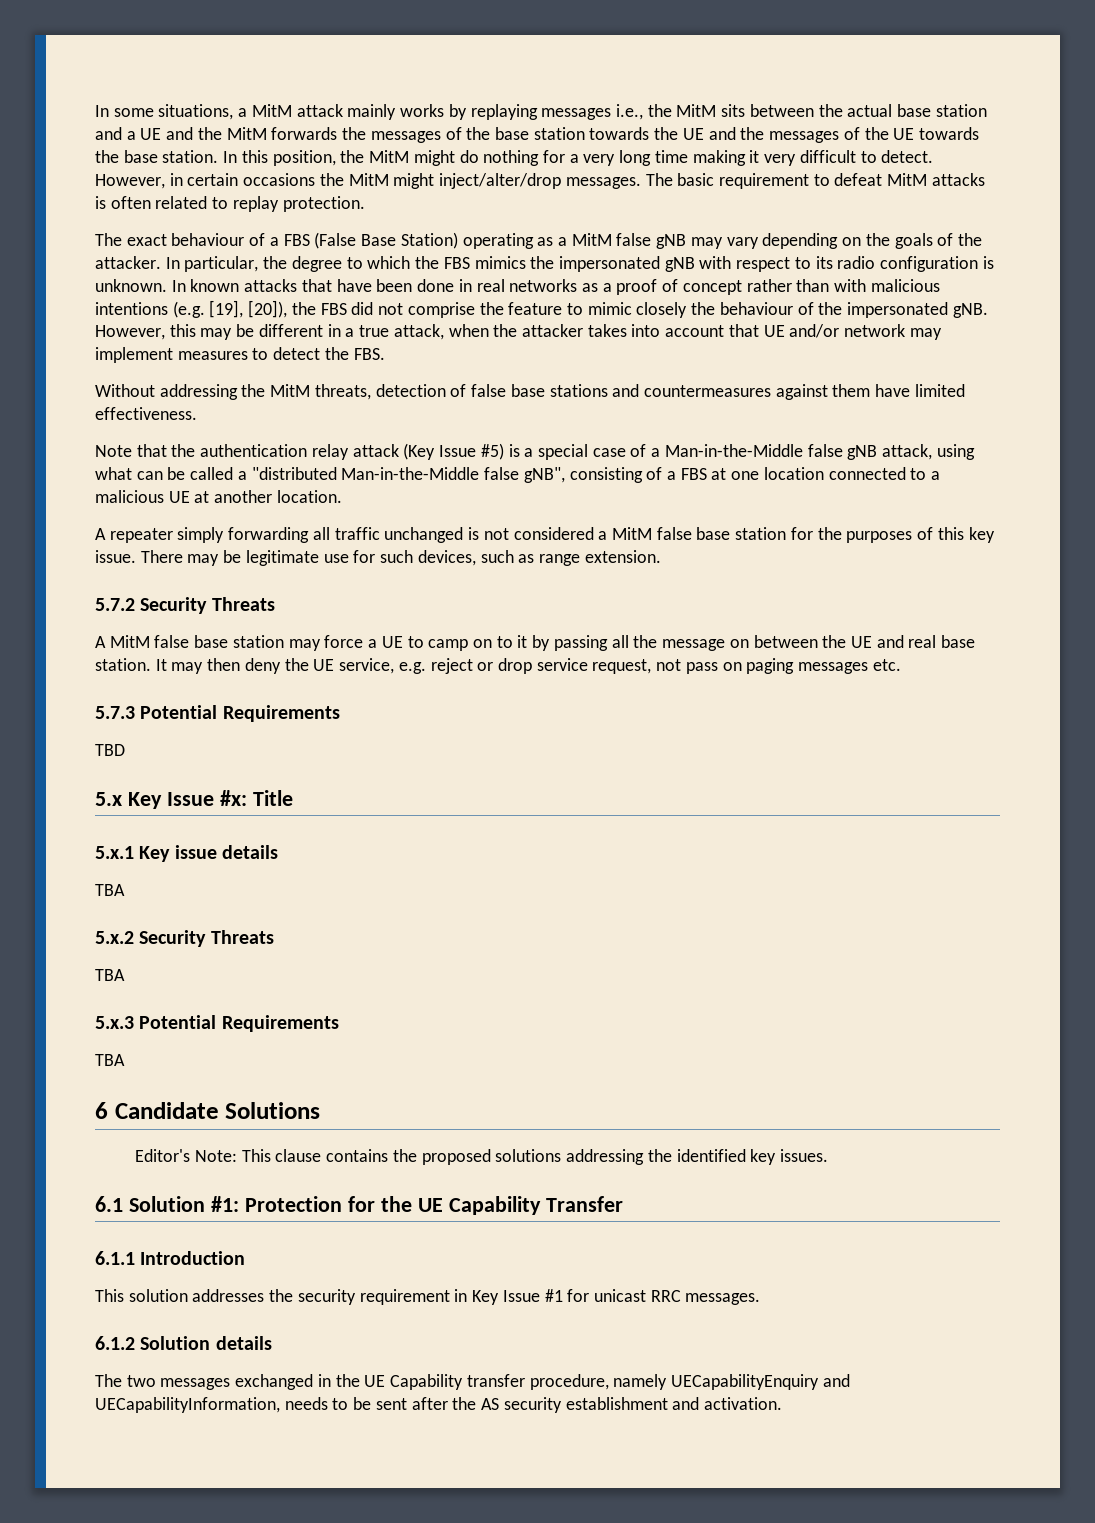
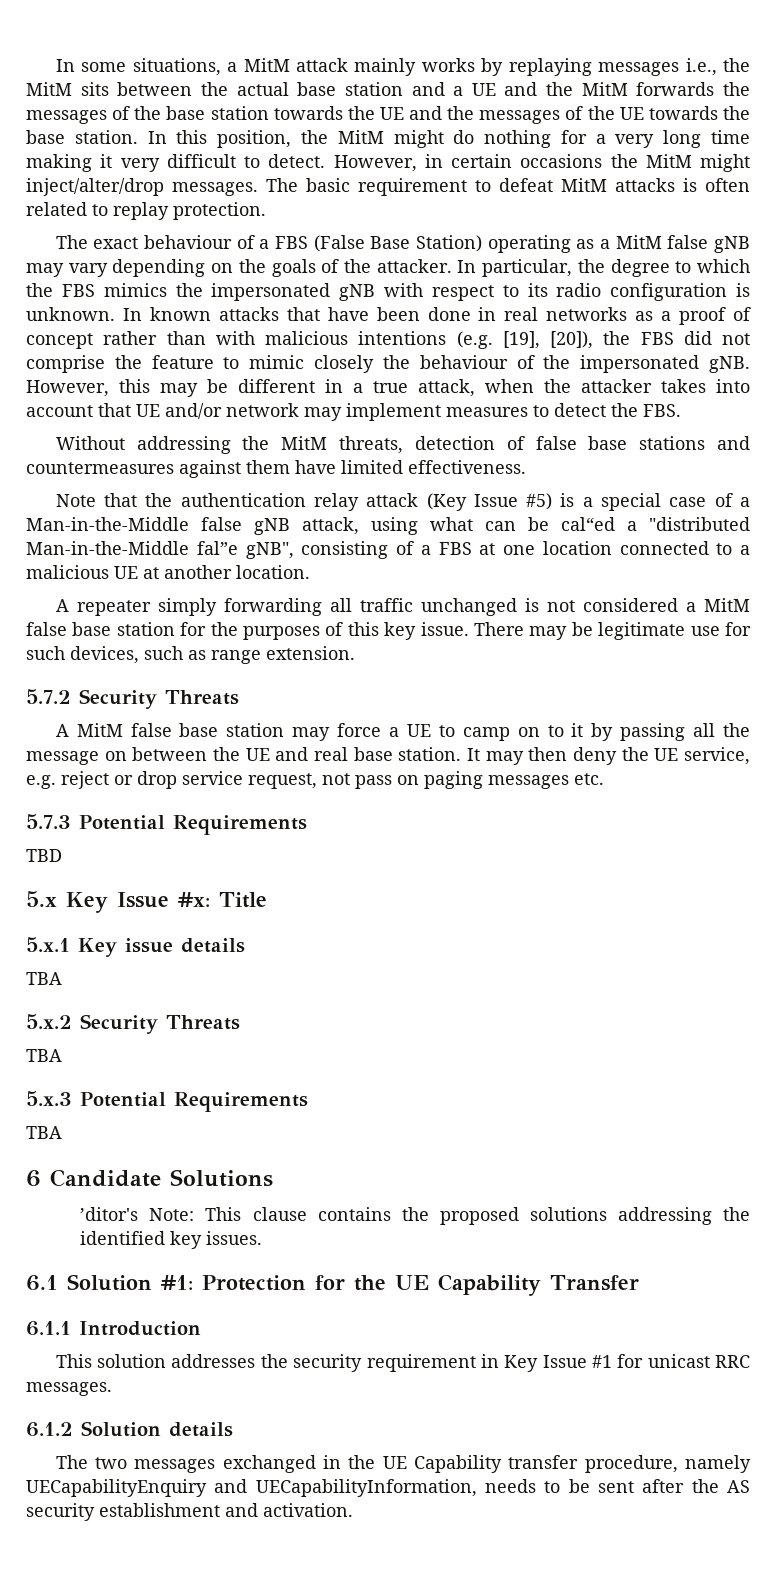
- Note that the authentication relay attack (Key Issue #5) is a special case of a Man-in-the-Middle false gNB attack, using what can be called a "distributed Man-in-the-Middle false gNB", consisting of a FBS at one location connected to a malicious UE at another location.
+ Note that the authentication relay attack (Key Issue #5) is a special case of a Man-in-the-Middle false gNB attack, using what can be cal“ed a "distributed Man-in-the-Middle fal”e gNB", consisting of a FBS at one location connected to a malicious UE at another location.
- Editor's Note: This clause contains the proposed solutions addressing the identified key issues.
+ ’ditor's Note: This clause contains the proposed solutions addressing the identified key issues.

